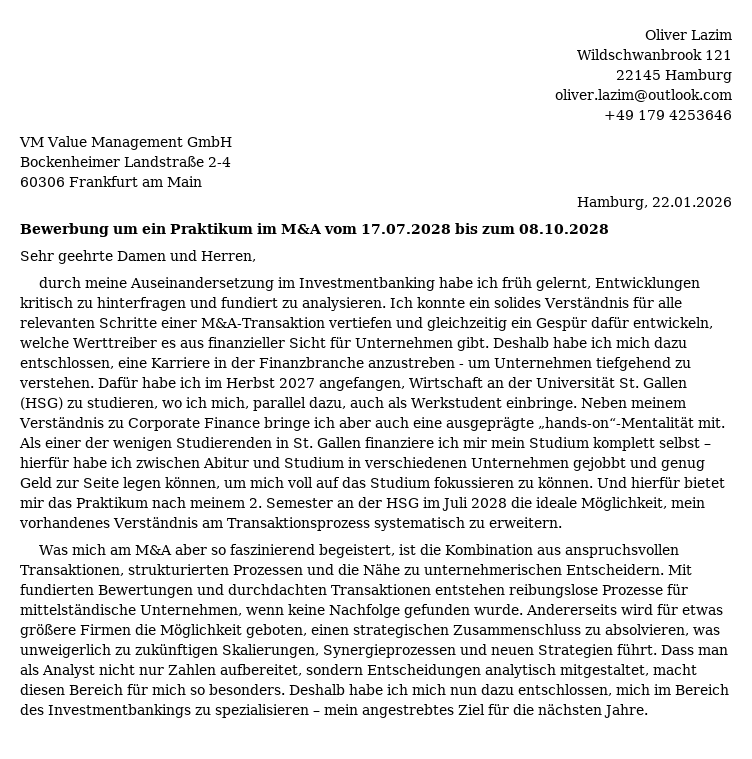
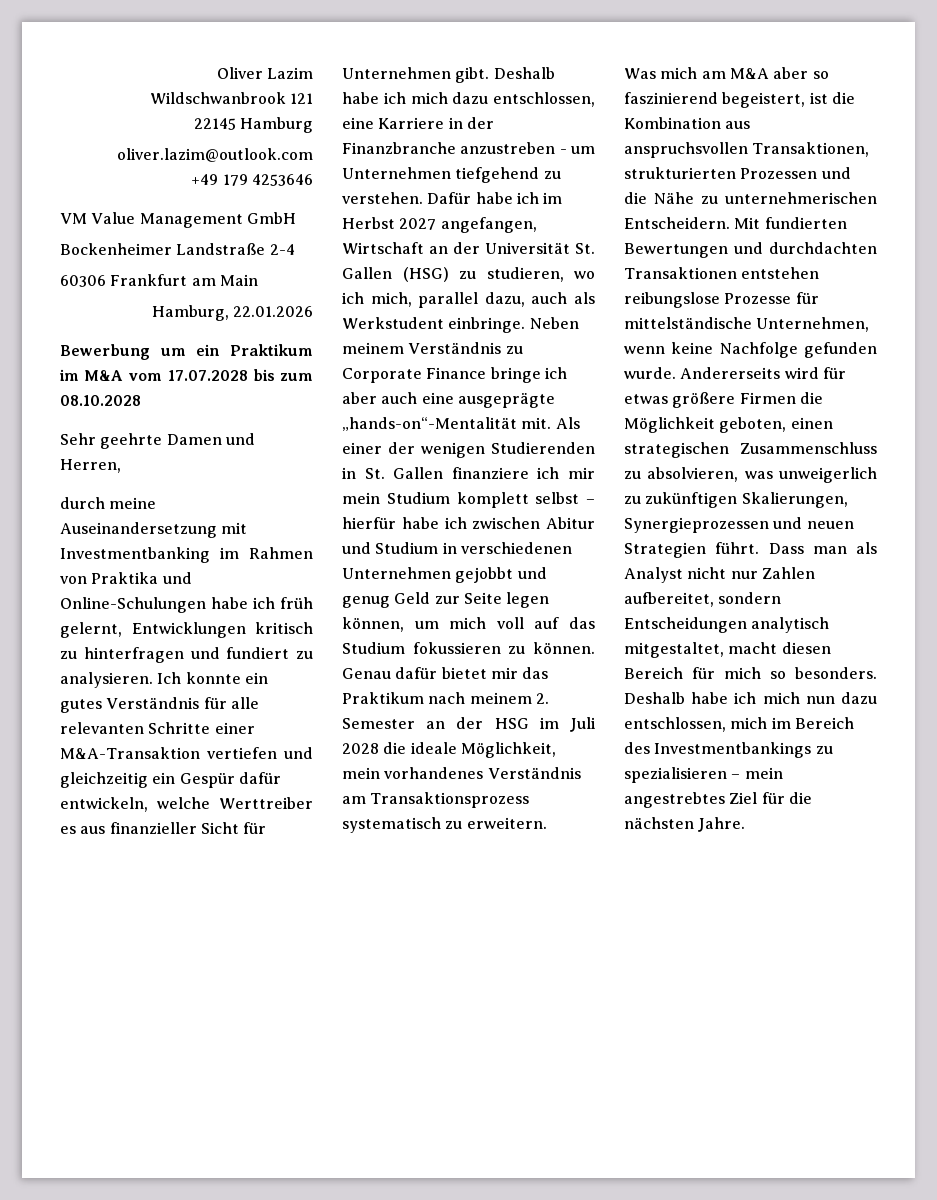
- durch meine Auseinandersetzung im Investmentbanking habe ich früh gelernt, Entwicklungen kritisch zu hinterfragen und fundiert zu analysieren.
+ durch meine Auseinandersetzung mit Investmentbanking im Rahmen von Praktika und Online-Schulungen habe ich früh gelernt, Entwicklungen kritisch zu hinterfragen und fundiert zu analysieren.
- Ich konnte ein solides Verständnis für alle relevanten Schritte einer M&A-Transaktion vertiefen und gleichzeitig ein Gespür dafür entwickeln, welche Werttreiber es aus finanzieller Sicht für Unternehmen gibt.
+ Ich konnte ein gutes Verständnis für alle relevanten Schritte einer M&A-Transaktion vertiefen und gleichzeitig ein Gespür dafür entwickeln, welche Werttreiber es aus finanzieller Sicht für Unternehmen gibt.
- Und hierfür bietet mir das Praktikum nach meinem 2. Semester an der HSG im Juli 2028 die ideale Möglichkeit, mein vorhandenes Verständnis am Transaktionsprozess systematisch zu erweitern.
+ Genau dafür bietet mir das Praktikum nach meinem 2. Semester an der HSG im Juli 2028 die ideale Möglichkeit, mein vorhandenes Verständnis am Transaktionsprozess systematisch zu erweitern.

